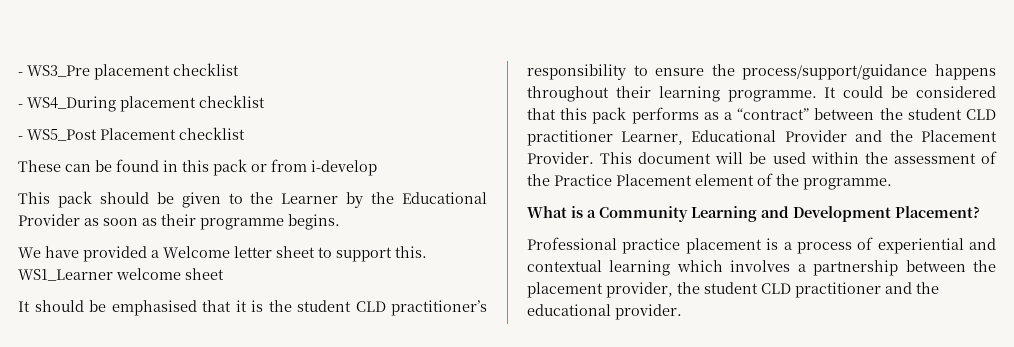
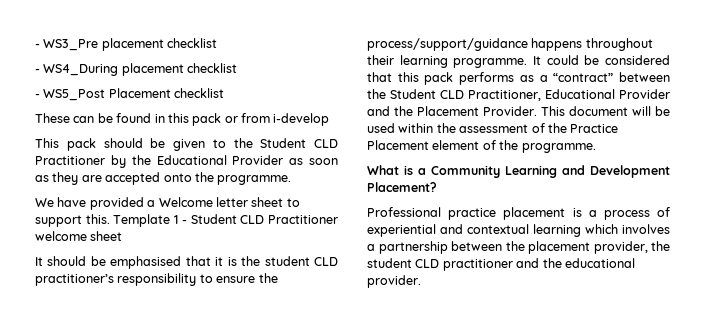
- This pack should be given to the Learner by the Educational Provider as soon as their programme begins.
+ This pack should be given to the Student CLD Practitioner by the Educational Provider as soon as they are accepted onto the programme.
- WS1_Learner welcome sheet
+ Template 1 - Student CLD Practitioner welcome sheet
- It could be considered that this pack performs as a “contract” between the student CLD practitioner Learner, Educational Provider and the Placement Provider.
+ It could be considered that this pack performs as a “contract” between the Student CLD Practitioner, Educational Provider and the Placement Provider.

